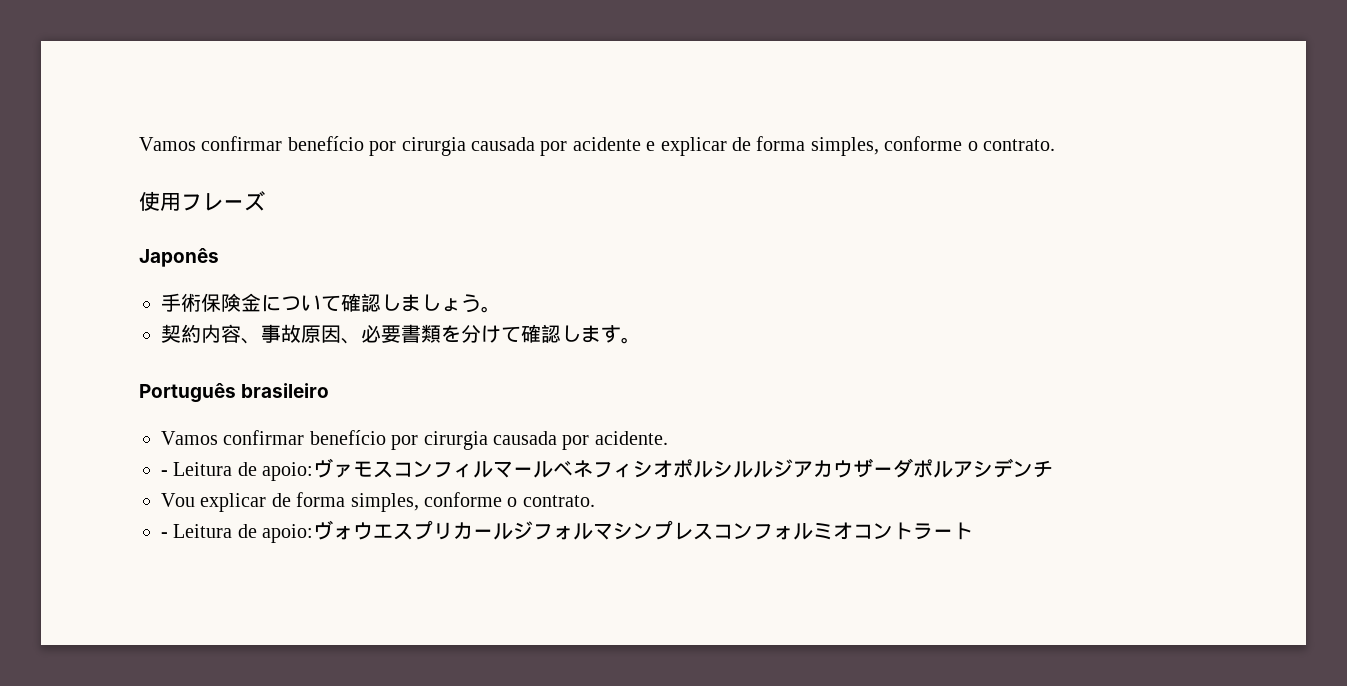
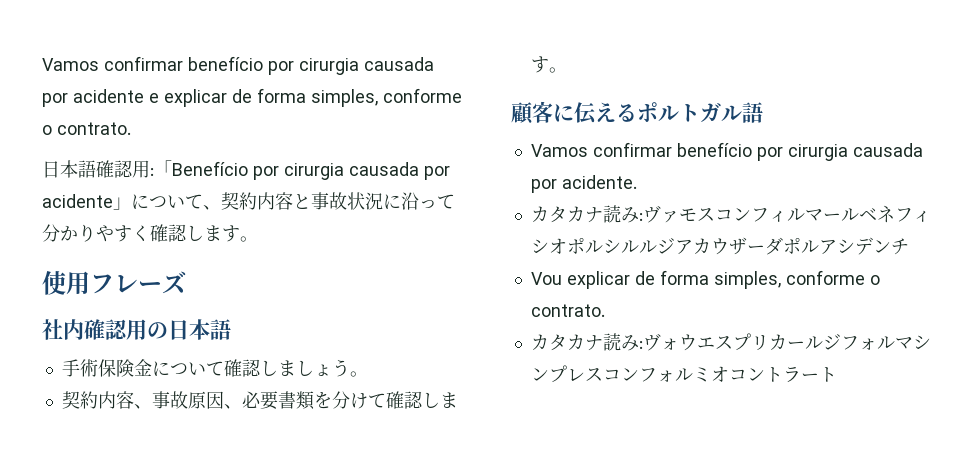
+ 日本語確認用:「Benefício por cirurgia causada por acidente」について、契約内容と事故状況に沿って分かりやすく確認します。
- Japonês
+ 社内確認用の日本語
- Português brasileiro
+ 顧客に伝えるポルトガル語
- - Leitura de apoio:ヴァモスコンフィルマールベネフィシオポルシルルジアカウザーダポルアシデンチ
+ カタカナ読み:ヴァモスコンフィルマールベネフィシオポルシルルジアカウザーダポルアシデンチ
- - Leitura de apoio:ヴォウエスプリカールジフォルマシンプレスコンフォルミオコントラート
+ カタカナ読み:ヴォウエスプリカールジフォルマシンプレスコンフォルミオコントラート

